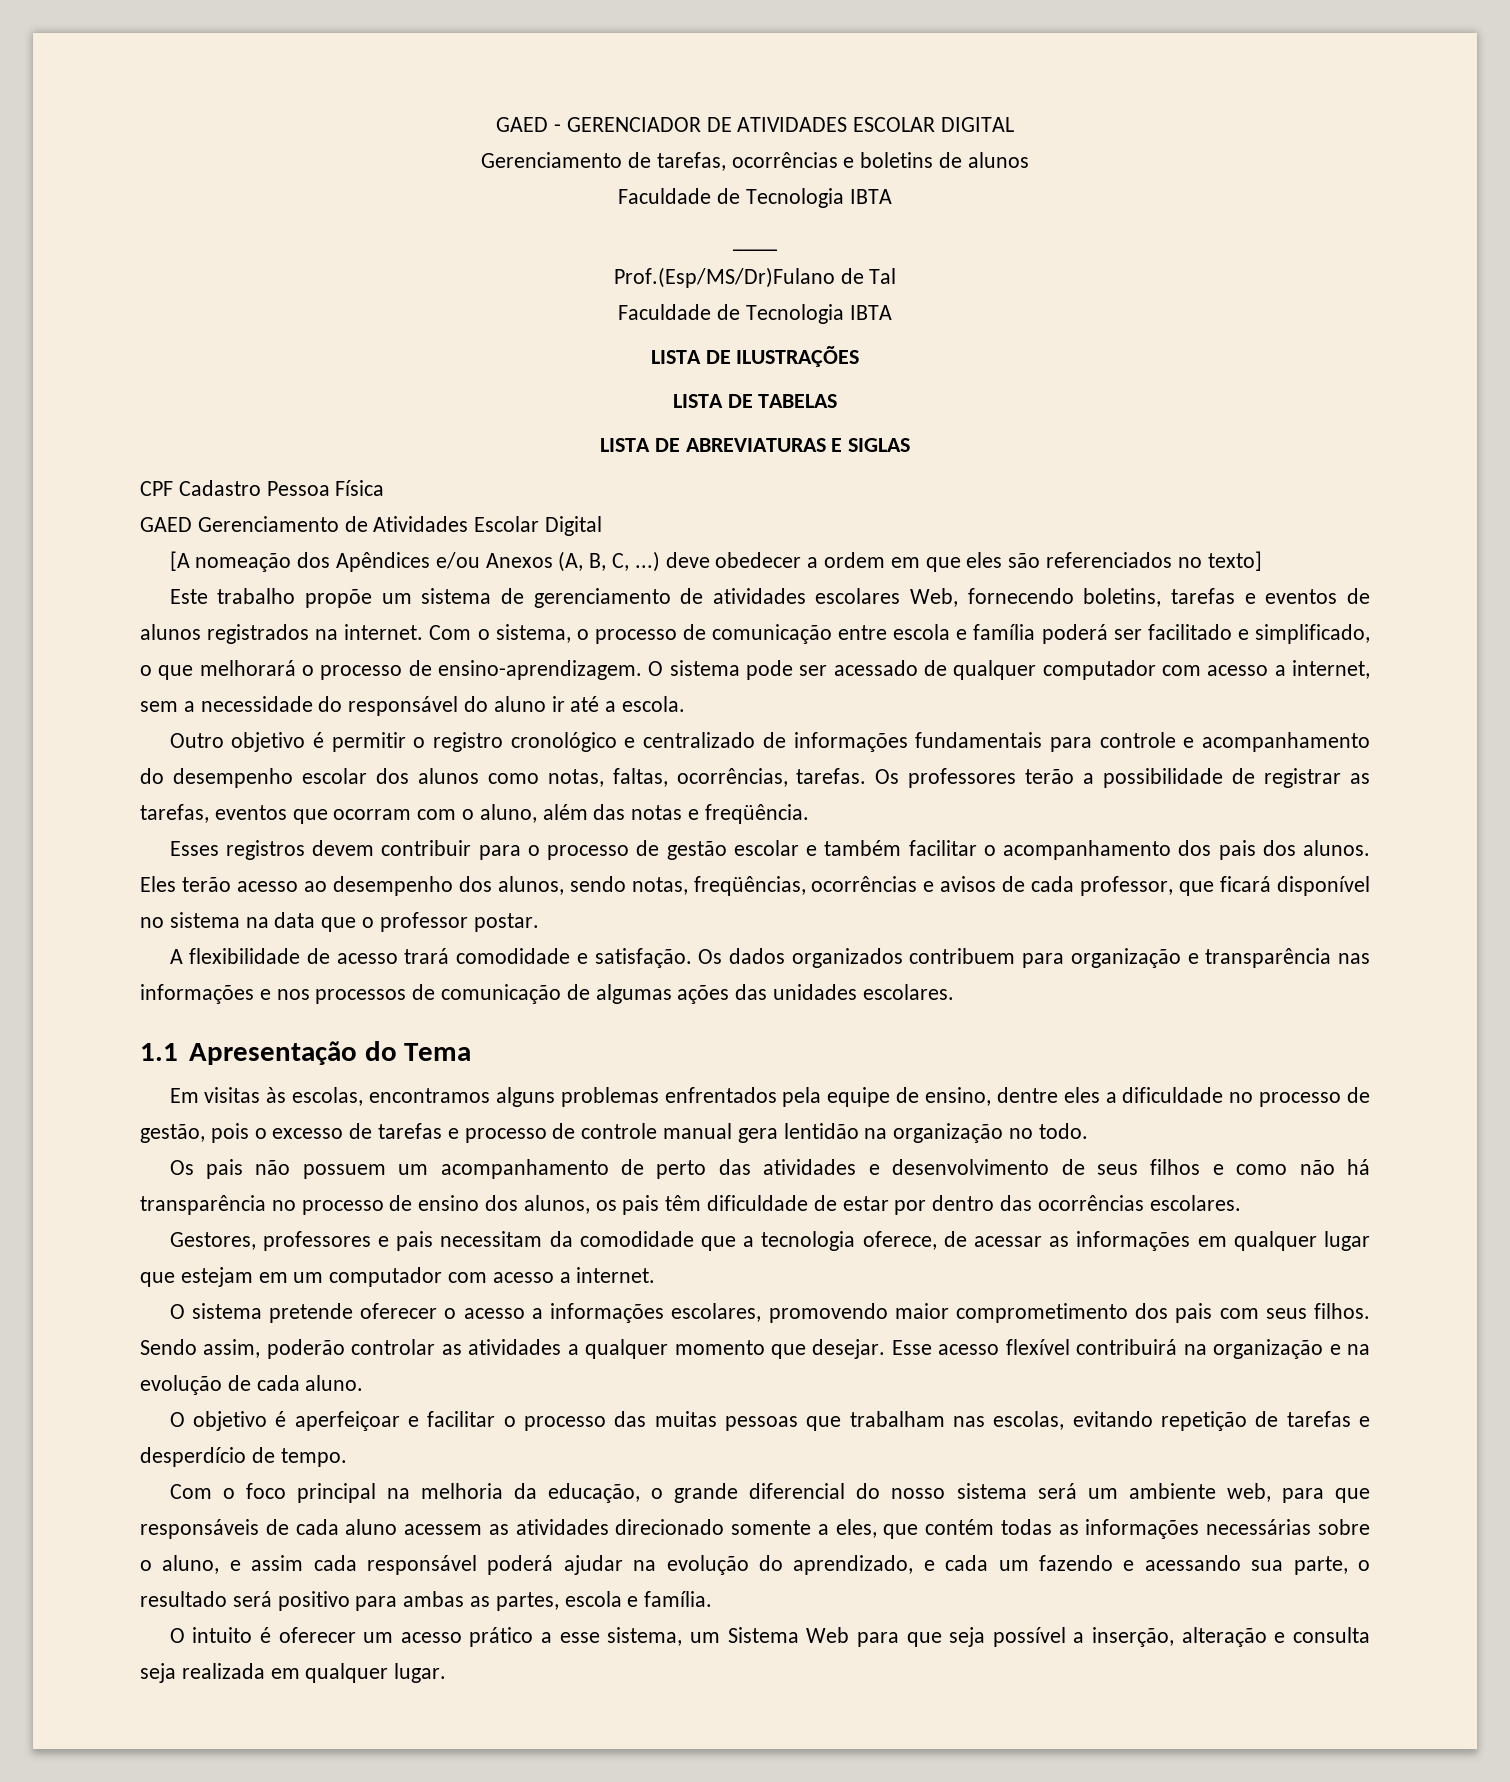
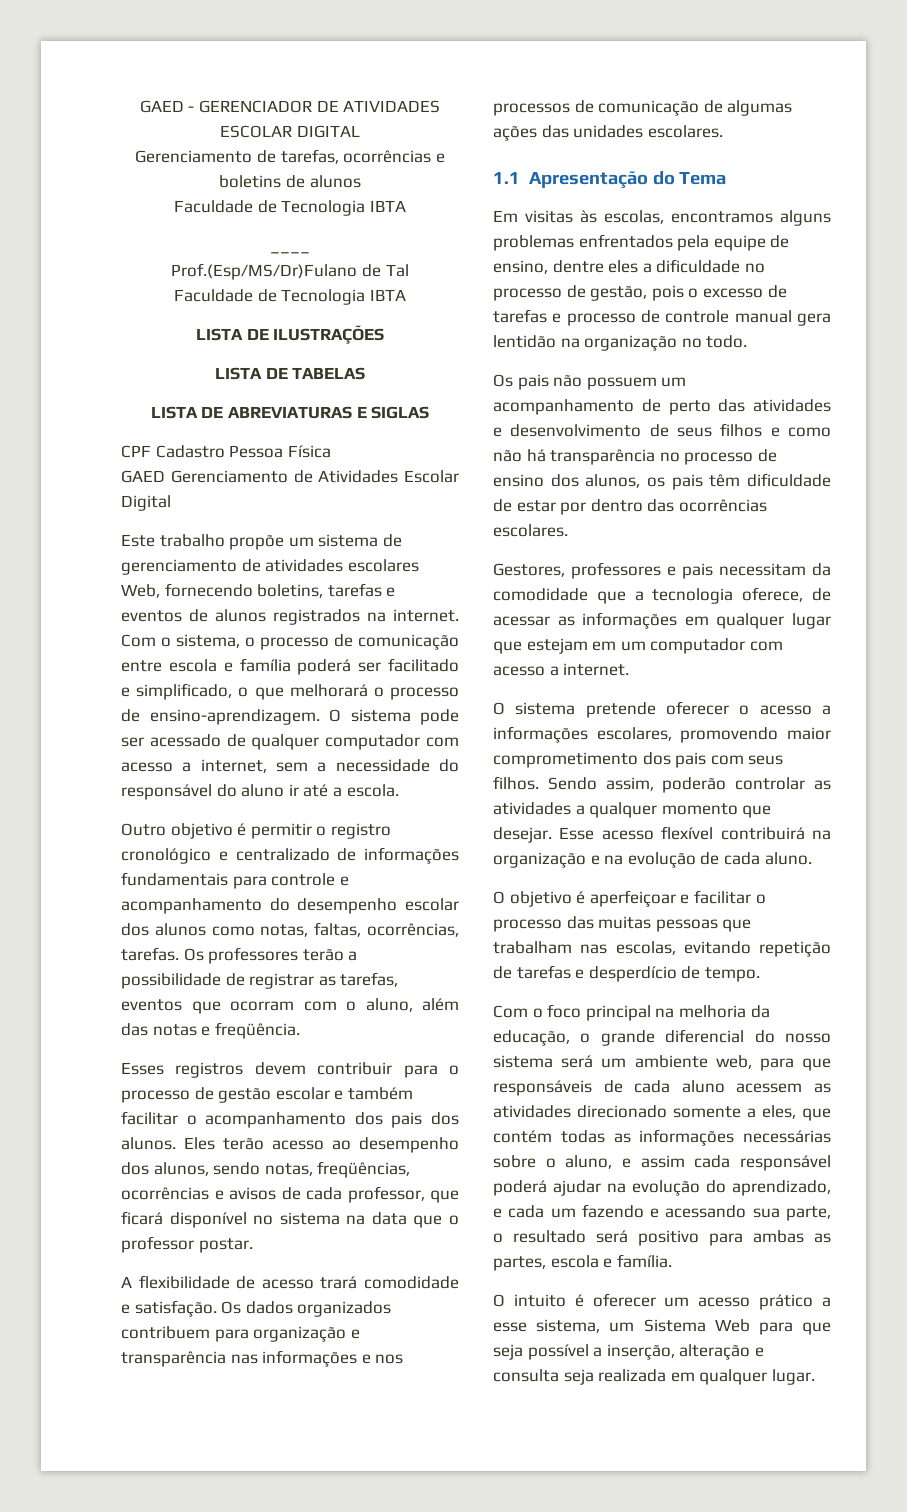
- [A nomeação dos Apêndices e/ou Anexos (A, B, C, ...) deve obedecer a ordem em que eles são referenciados no texto]

